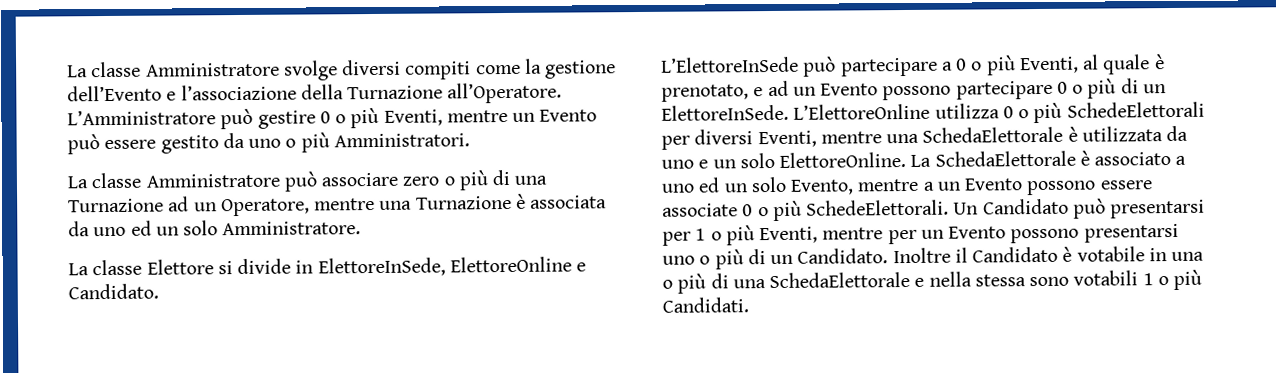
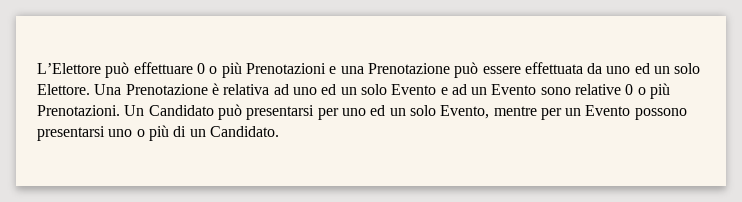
- La classe Amministratore svolge diversi compiti come la gestione dell’Evento e l’associazione della Turnazione all’Operatore. L’Amministratore può gestire 0 o più Eventi, mentre un Evento può essere gestito da uno o più Amministratori.
- La classe Amministratore può associare zero o più di una Turnazione ad un Operatore, mentre una Turnazione è associata da uno ed un solo Amministratore.
- La classe Elettore si divide in ElettoreInSede, ElettoreOnline e Candidato.
- L’ElettoreInSede può partecipare a 0 o più Eventi, al quale è prenotato, e ad un Evento possono partecipare 0 o più di un ElettoreInSede. L’ElettoreOnline utilizza 0 o più SchedeElettorali per diversi Eventi, mentre una SchedaElettorale è utilizzata da uno e un solo ElettoreOnline. La SchedaElettorale è associato a uno ed un solo Evento, mentre a un Evento possono essere associate 0 o più SchedeElettorali. Un Candidato può presentarsi per 1 o più Eventi, mentre per un Evento possono presentarsi uno o più di un Candidato. Inoltre il Candidato è votabile in una o più di una SchedaElettorale e nella stessa sono votabili 1 o più Candidati.
+ L’Elettore può effettuare 0 o più Prenotazioni e una Prenotazione può essere effettuata da uno ed un solo Elettore. Una Prenotazione è relativa ad uno ed un solo Evento e ad un Evento sono relative 0 o più Prenotazioni. Un Candidato può presentarsi per uno ed un solo Evento, mentre per un Evento possono presentarsi uno o più di un Candidato.

